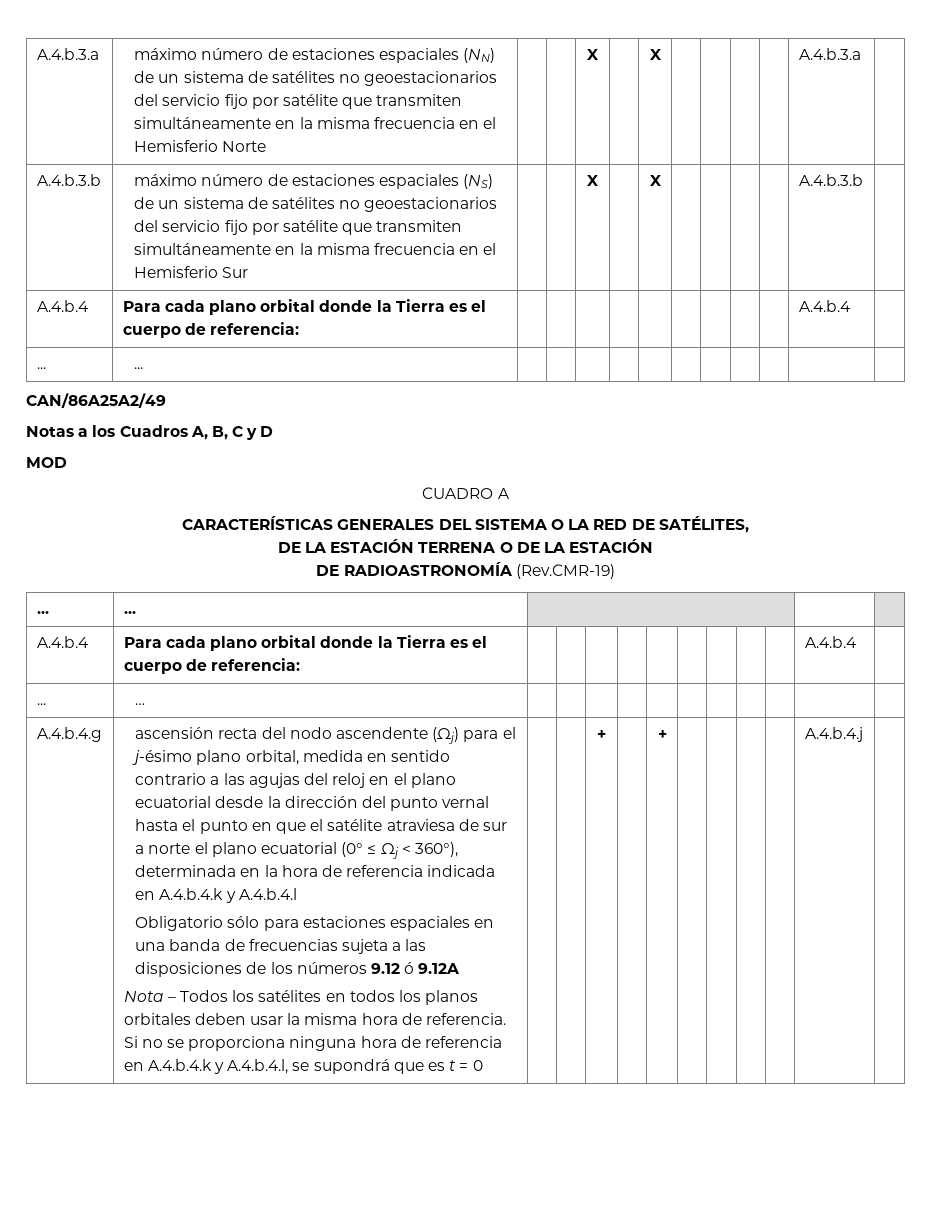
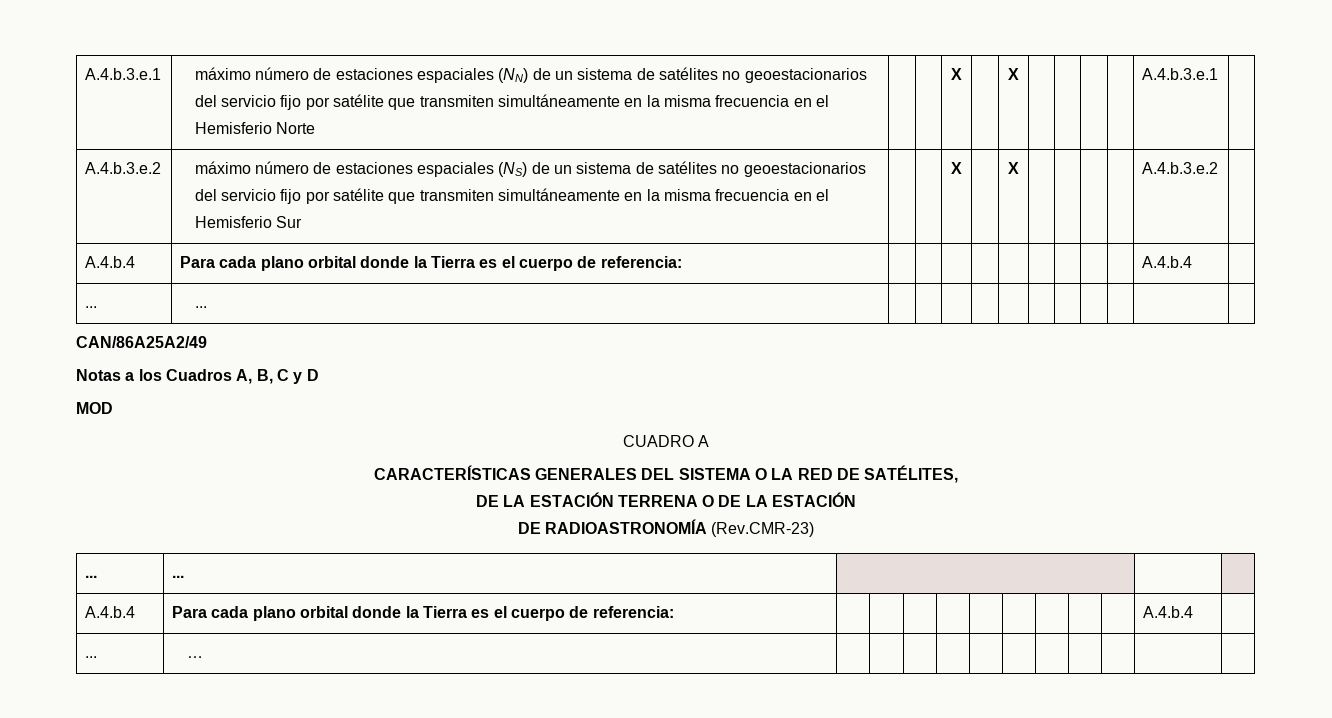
- A.4.b.3.a | máximo número de estaciones espaciales (NN) de un sistema de satélites no geoestacionarios del servicio fijo por satélite que transmiten simultáneamente en la misma frecuencia en el Hemisferio Norte | | | X | | X | | | | | A.4.b.3.a |
- A.4.b.3.b | máximo número de estaciones espaciales (NS) de un sistema de satélites no geoestacionarios del servicio fijo por satélite que transmiten simultáneamente en la misma frecuencia en el Hemisferio Sur | | | X | | X | | | | | A.4.b.3.b |
+ A.4.b.3.e.1 | máximo número de estaciones espaciales (NN) de un sistema de satélites no geoestacionarios del servicio fijo por satélite que transmiten simultáneamente en la misma frecuencia en el Hemisferio Norte | | | X | | X | | | | | A.4.b.3.e.1 |
+ A.4.b.3.e.2 | máximo número de estaciones espaciales (NS) de un sistema de satélites no geoestacionarios del servicio fijo por satélite que transmiten simultáneamente en la misma frecuencia en el Hemisferio Sur | | | X | | X | | | | | A.4.b.3.e.2 |
- DE RADIOASTRONOMÍA (Rev.CMR-19)
+ DE RADIOASTRONOMÍA (Rev.CMR-23)
- A.4.b.4.g | ascensión recta del nodo ascendente (Ωj) para el j-ésimo plano orbital, medida en sentido contrario a las agujas del reloj en el plano ecuatorial desde la dirección del punto vernal hasta el punto en que el satélite atraviesa de sur a norte el plano ecuatorial (0° ≤ Ωj < 360°), determinada en la hora de referencia indicada en A.4.b.4.k y A.4.b.4.l
- Obligatorio sólo para estaciones espaciales en una banda de frecuencias sujeta a las disposiciones de los números 9.12 ó 9.12A
- Nota – Todos los satélites en todos los planos orbitales deben usar la misma hora de referencia. Si no se proporciona ninguna hora de referencia en A.4.b.4.k y A.4.b.4.l, se supondrá que es t = 0 | | | + | | + | | | | | A.4.b.4.j

